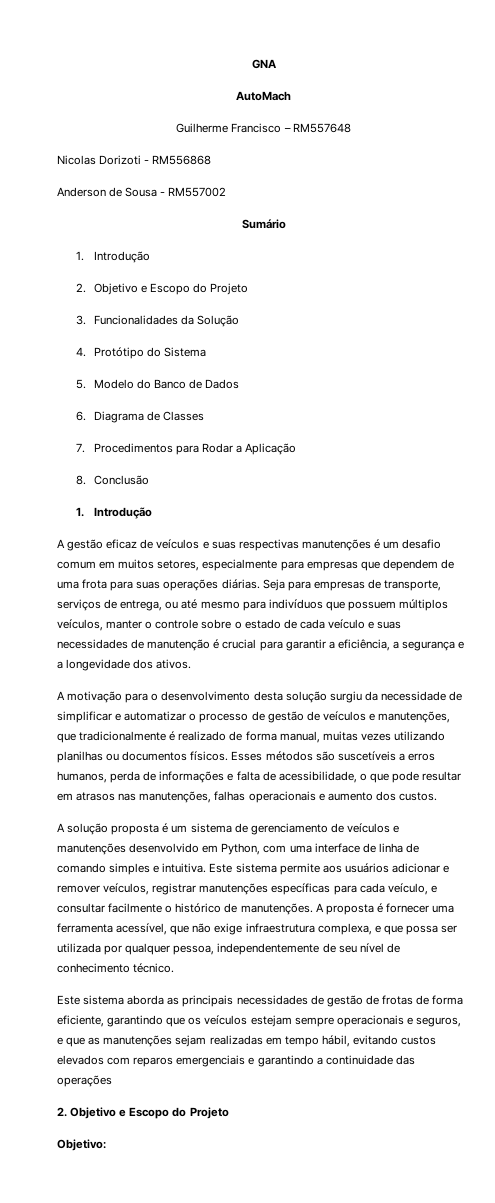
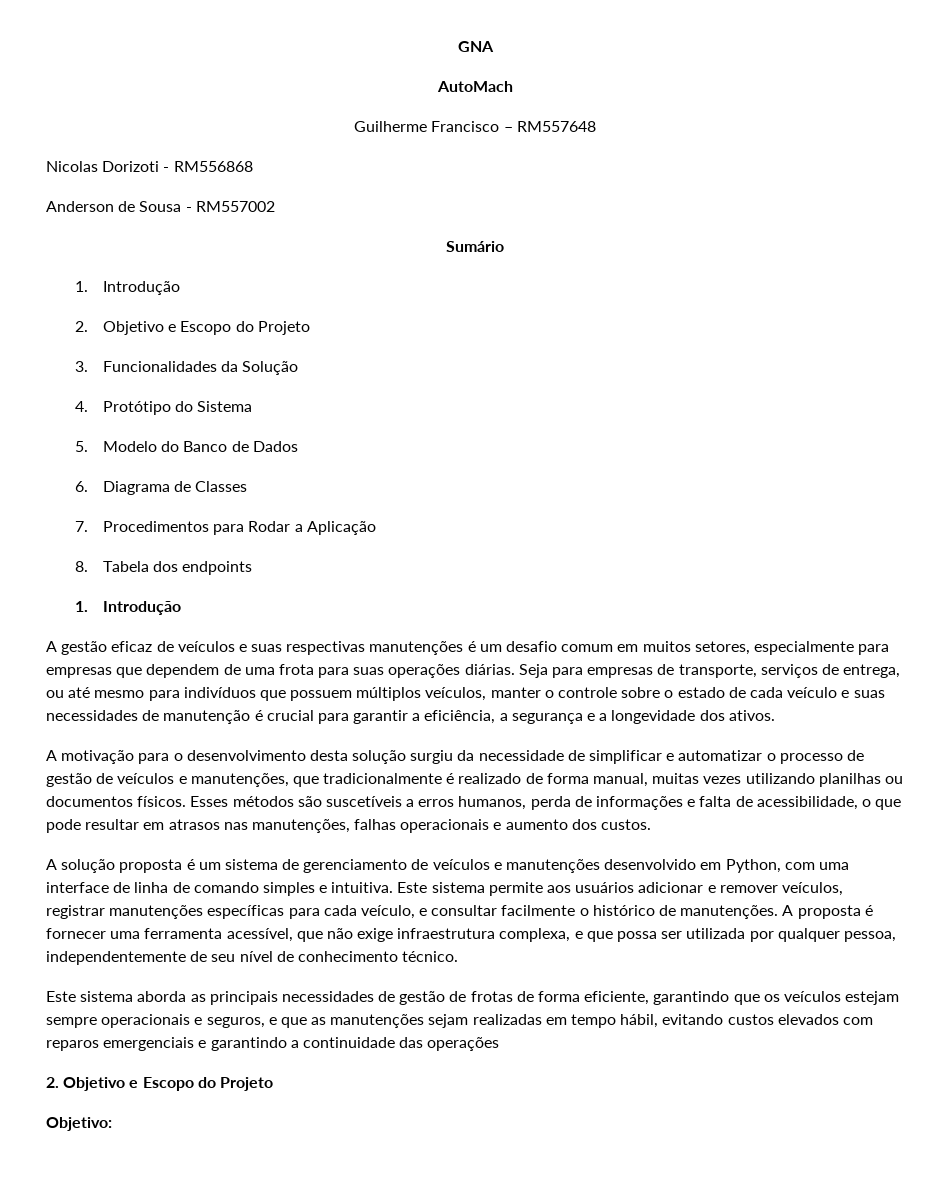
- 8. Conclusão
+ 8. Tabela dos endpoints

